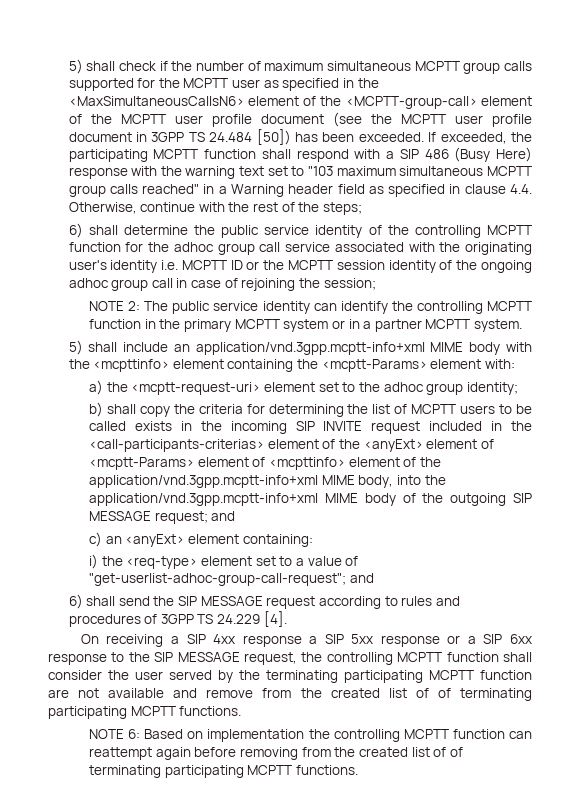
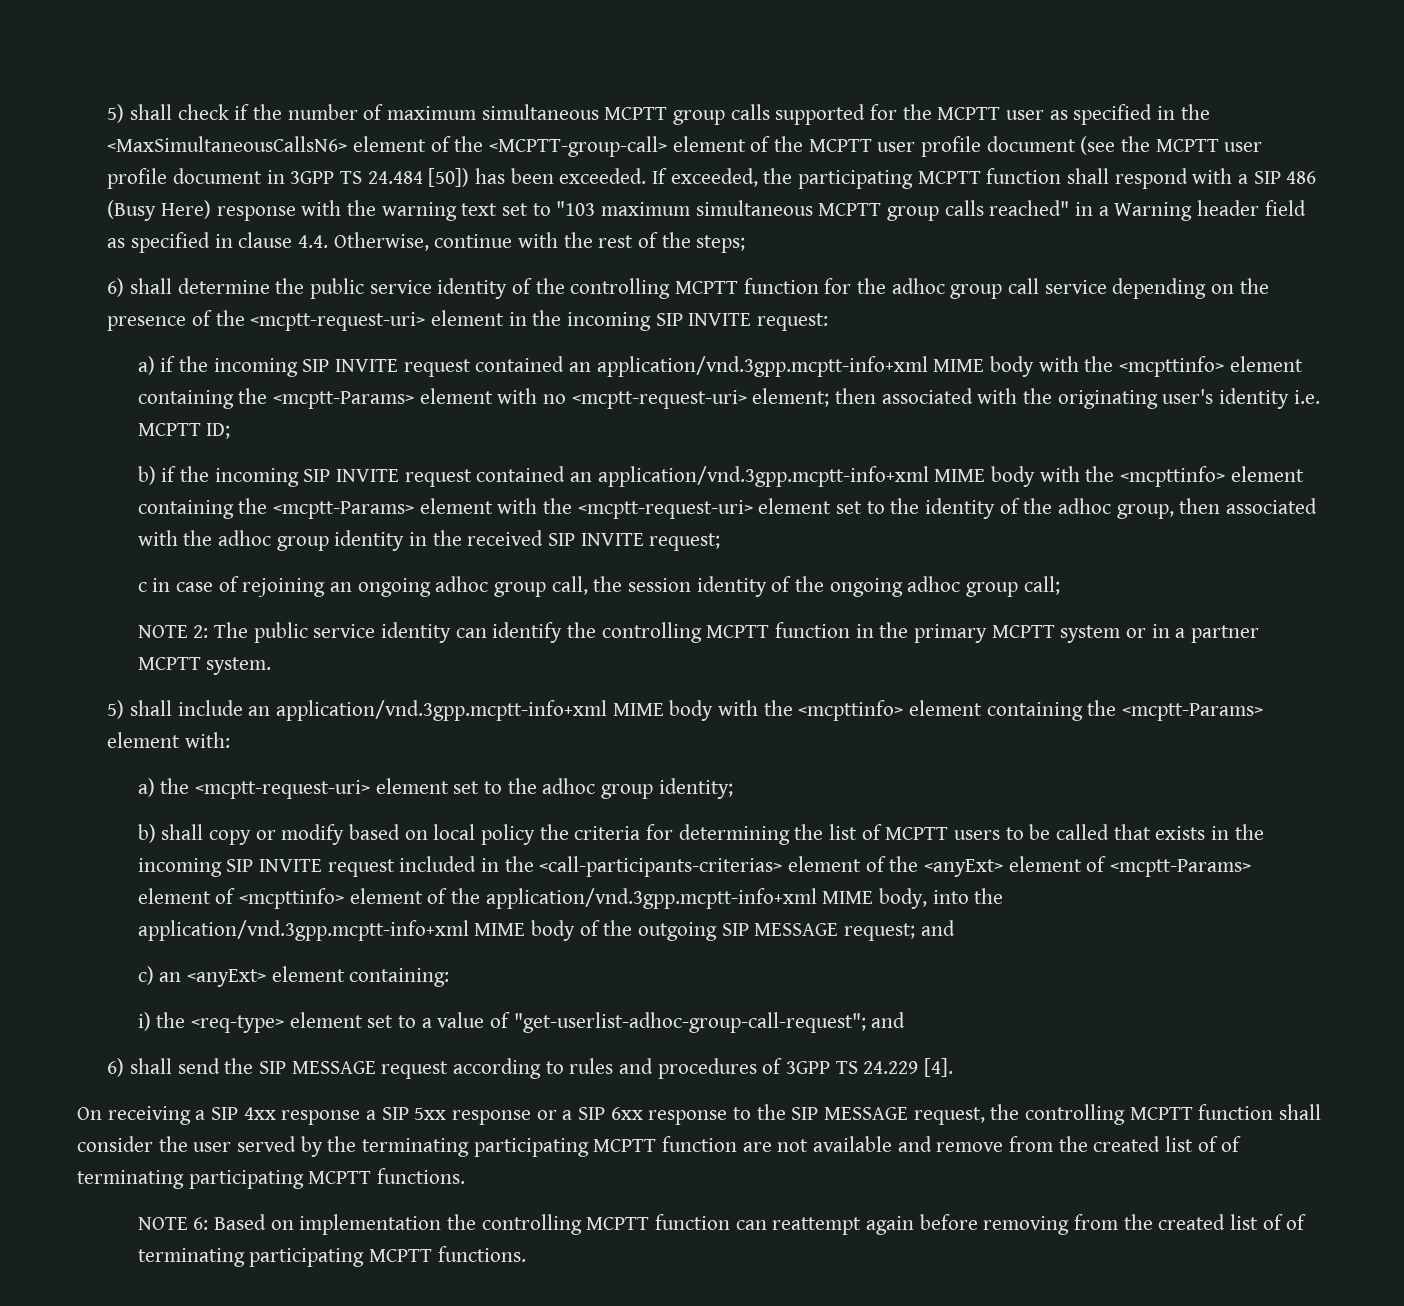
- 6) shall determine the public service identity of the controlling MCPTT function for the adhoc group call service associated with the originating user's identity i.e. MCPTT ID or the MCPTT session identity of the ongoing adhoc group call in case of rejoining the session;
+ 6) shall determine the public service identity of the controlling MCPTT function for the adhoc group call service depending on the presence of the <mcptt-request-uri> element in the incoming SIP INVITE request:
+ a) if the incoming SIP INVITE request contained an application/vnd.3gpp.mcptt-info+xml MIME body with the <mcpttinfo> element containing the <mcptt-Params> element with no <mcptt-request-uri> element; then associated with the originating user's identity i.e. MCPTT ID;
+ b) if the incoming SIP INVITE request contained an application/vnd.3gpp.mcptt-info+xml MIME body with the <mcpttinfo> element containing the <mcptt-Params> element with the <mcptt-request-uri> element set to the identity of the adhoc group, then associated with the adhoc group identity in the received SIP INVITE request;
+ c in case of rejoining an ongoing adhoc group call, the session identity of the ongoing adhoc group call;
- b) shall copy the criteria for determining the list of MCPTT users to be called exists in the incoming SIP INVITE request included in the <call-participants-criterias> element of the <anyExt> element of <mcptt-Params> element of <mcpttinfo> element of the application/vnd.3gpp.mcptt-info+xml MIME body, into the application/vnd.3gpp.mcptt-info+xml MIME body of the outgoing SIP MESSAGE request; and
+ b) shall copy or modify based on local policy the criteria for determining the list of MCPTT users to be called that exists in the incoming SIP INVITE request included in the <call-participants-criterias> element of the <anyExt> element of <mcptt-Params> element of <mcpttinfo> element of the application/vnd.3gpp.mcptt-info+xml MIME body, into the application/vnd.3gpp.mcptt-info+xml MIME body of the outgoing SIP MESSAGE request; and

